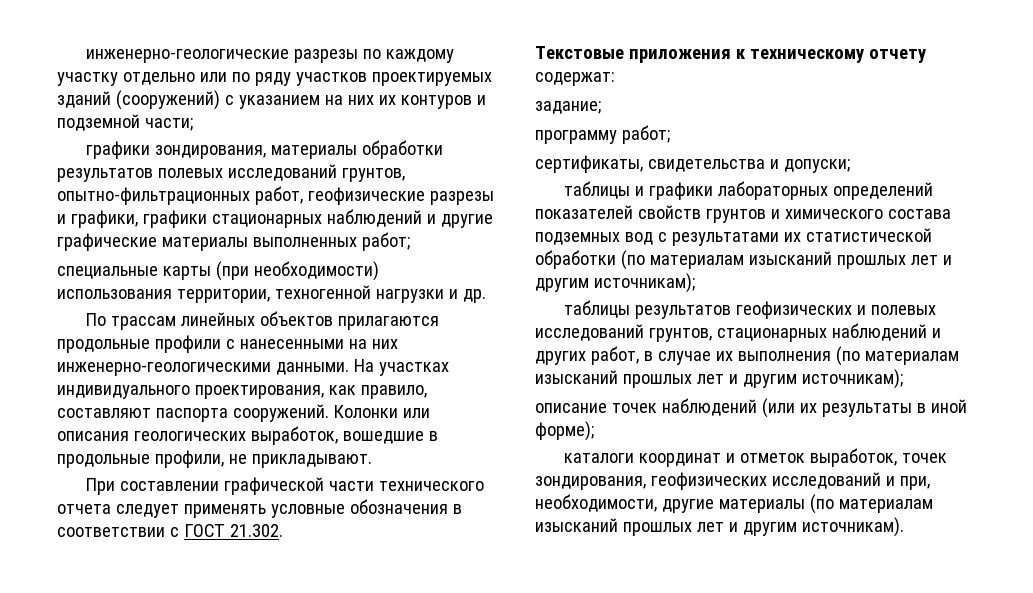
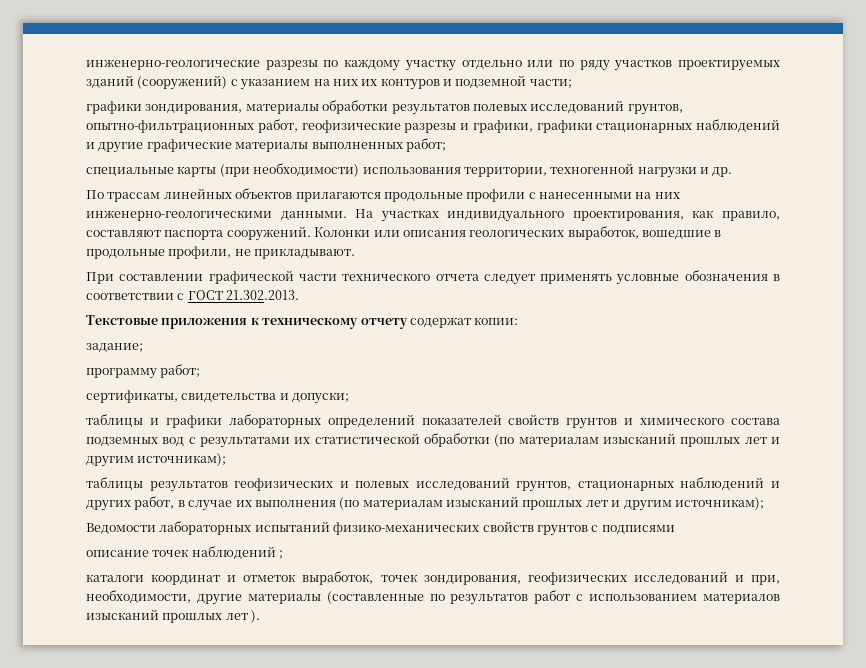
- При составлении графической части технического отчета следует применять условные обозначения в соответствии с ГОСТ 21.302.
+ При составлении графической части технического отчета следует применять условные обозначения в соответствии с ГОСТ 21.302.2013.
- Текстовые приложения к техническому отчету содержат:
+ Текстовые приложения к техническому отчету содержат копии:
- описание точек наблюдений (или их результаты в иной форме);
+ Ведомости лабораторных испытаний физико-механических свойств грунтов с подписями
+ описание точек наблюдений ;
- каталоги координат и отметок выработок, точек зондирования, геофизических исследований и при, необходимости, другие материалы (по материалам изысканий прошлых лет и другим источникам).
+ каталоги координат и отметок выработок, точек зондирования, геофизических исследований и при, необходимости, другие материалы (составленные по результатов работ с использованием материалов изысканий прошлых лет ).

